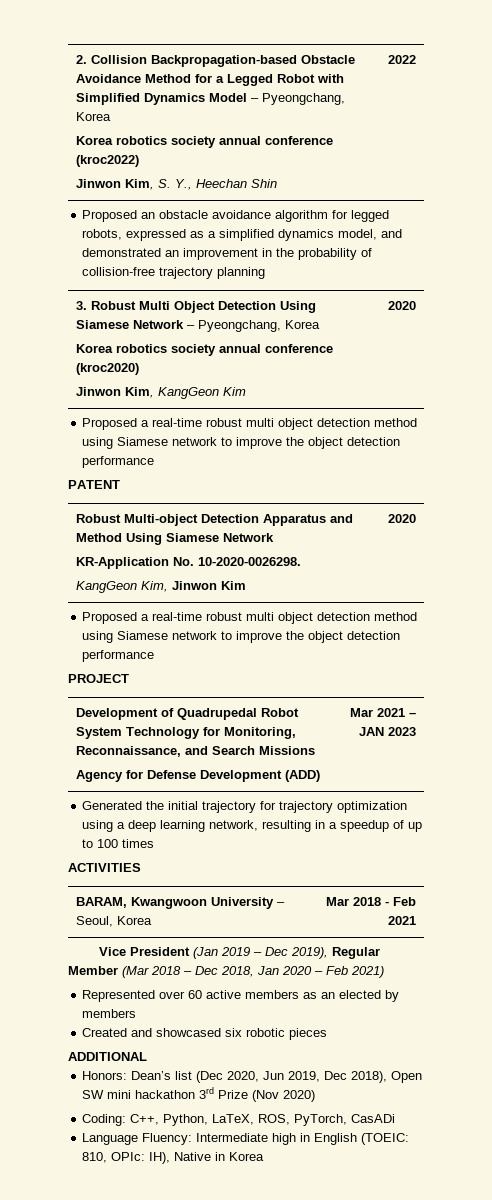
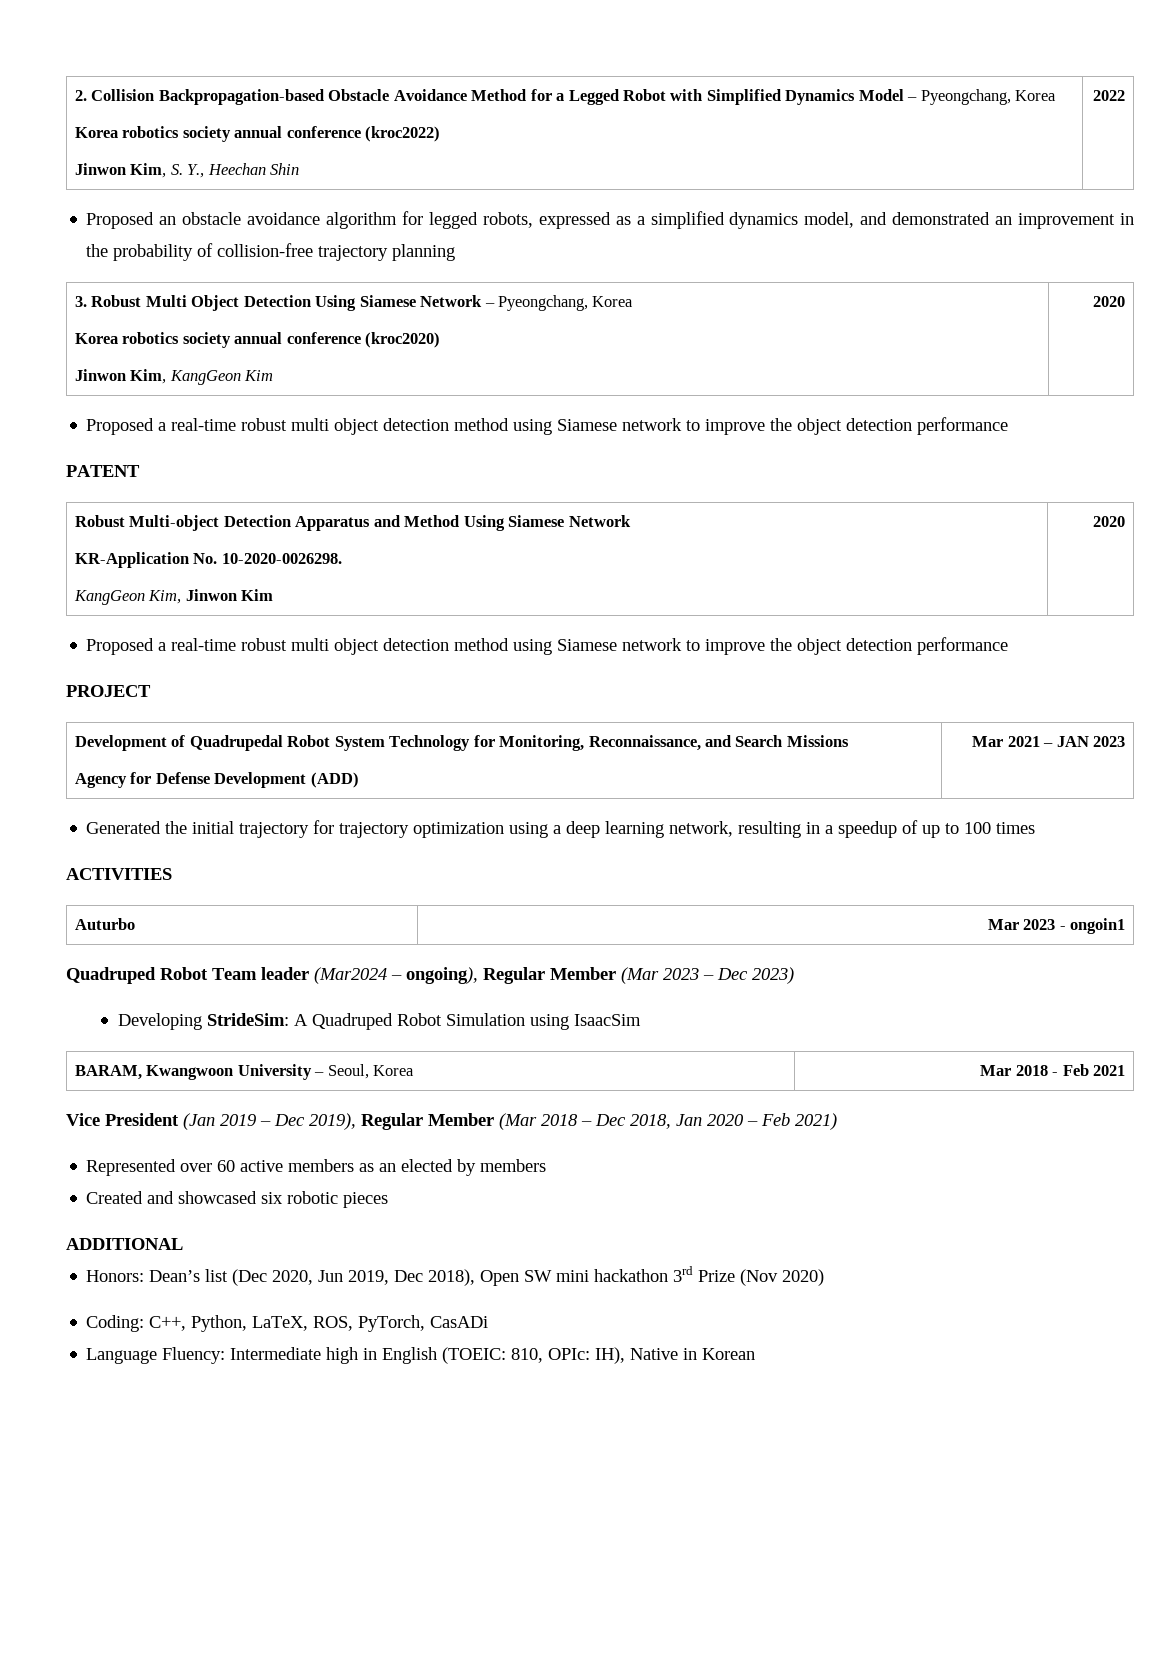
+ Auturbo | Mar 2023 - ongoin1
+ Quadruped Robot Team leader (Mar2024 – ongoing), Regular Member (Mar 2023 – Dec 2023)
+ Developing StrideSim: A Quadruped Robot Simulation using IsaacSim
- Language Fluency: Intermediate high in English (TOEIC: 810, OPIc: IH), Native in Korea
+ Language Fluency: Intermediate high in English (TOEIC: 810, OPIc: IH), Native in Korean

